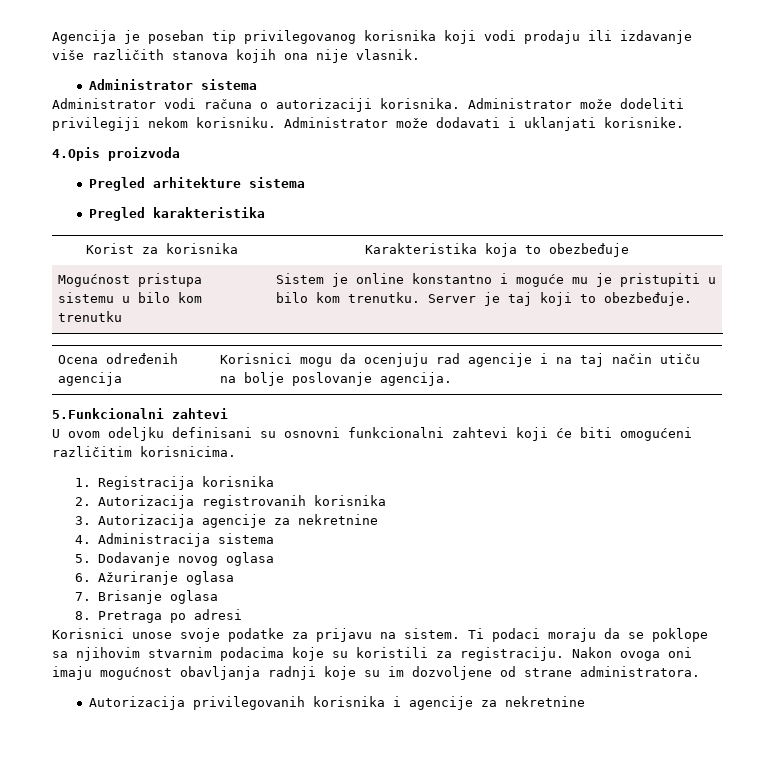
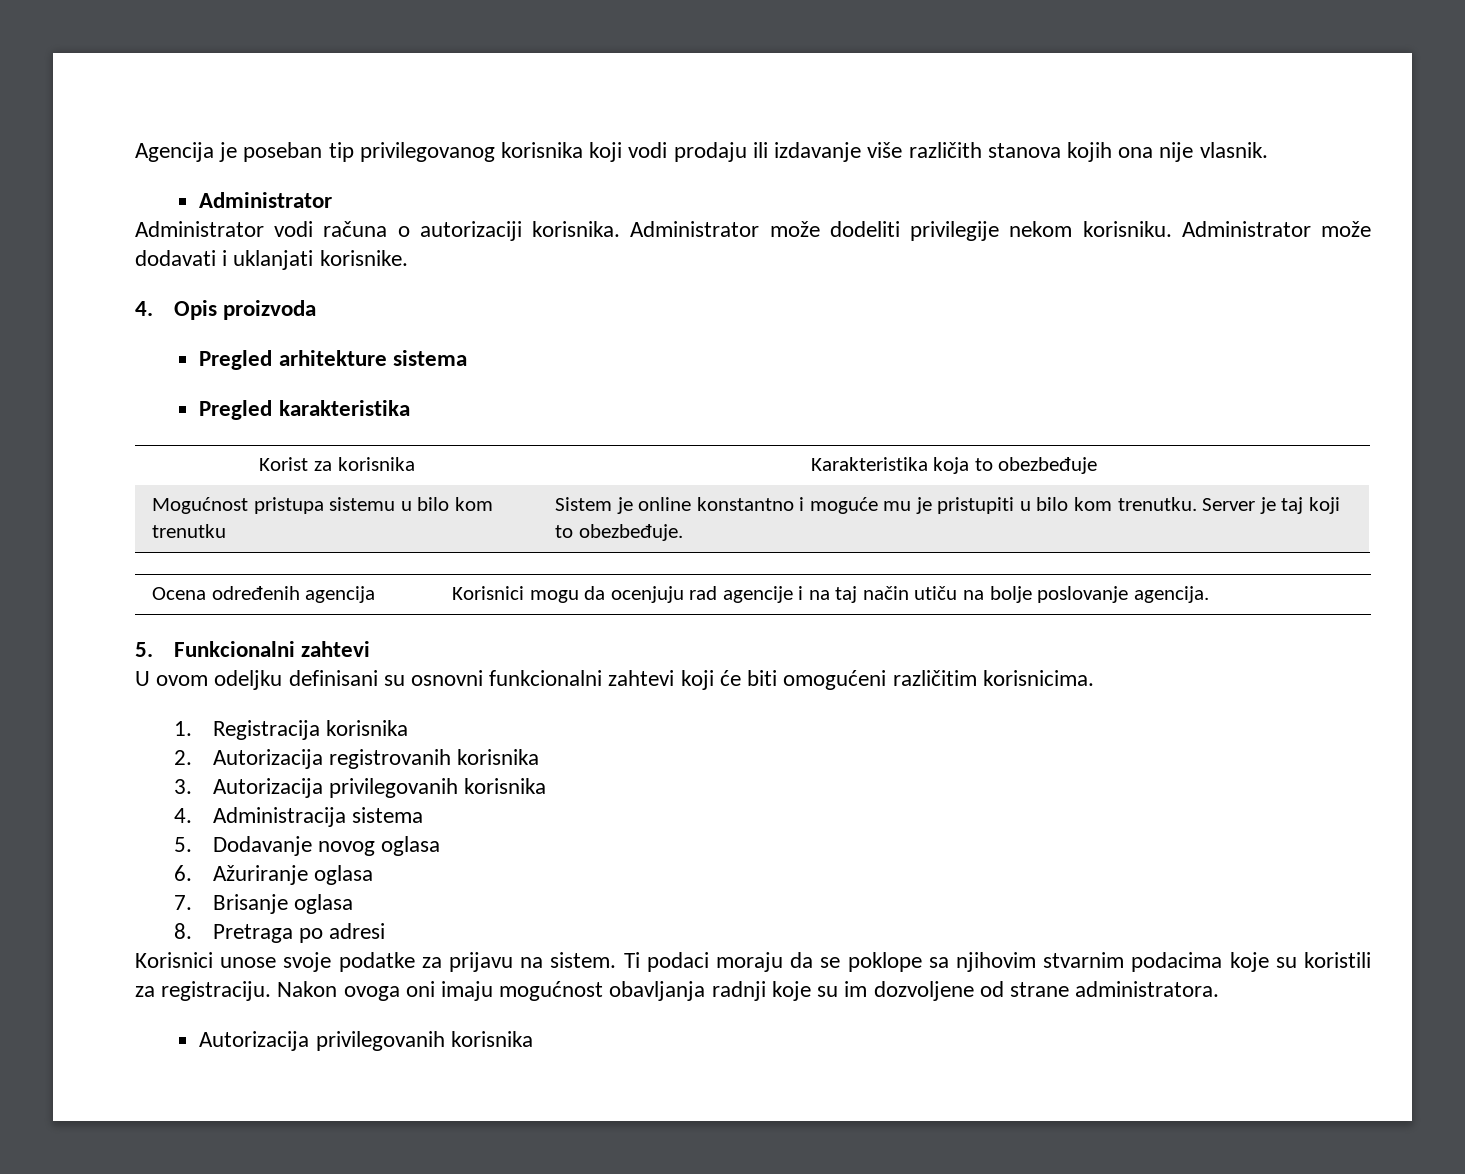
  Agencija je poseban tip privilegovanog korisnika koji vodi prodaju ili izdavanje više različith stanova kojih ona nije vlasnik.
- Administrator sistema
+ Administrator
- Administrator može dodeliti privilegiji nekom korisniku.
+ Administrator može dodeliti privilegije nekom korisniku.
- 4.Opis proizvoda
+ 4. Opis proizvoda
- 5.Funkcionalni zahtevi
+ 5. Funkcionalni zahtevi
- 3. Autorizacija agencije za nekretnine
+ 3. Autorizacija privilegovanih korisnika
  Nakon ovoga oni imaju mogućnost obavljanja radnji koje su im dozvoljene od strane administratora.
- Autorizacija privilegovanih korisnika i agencije za nekretnine
+ Autorizacija privilegovanih korisnika

